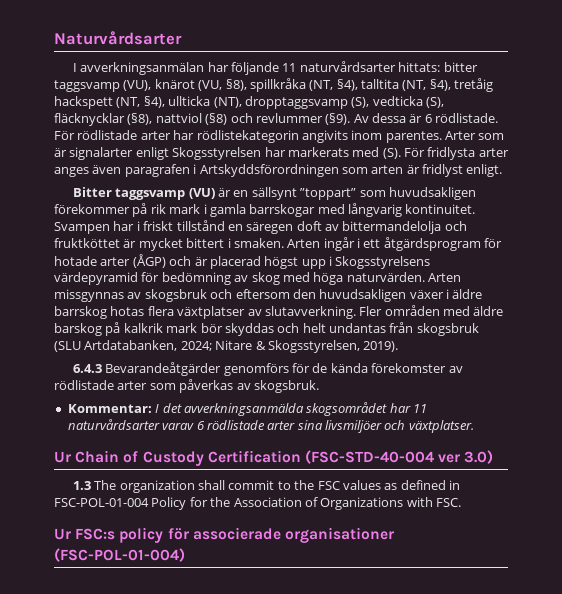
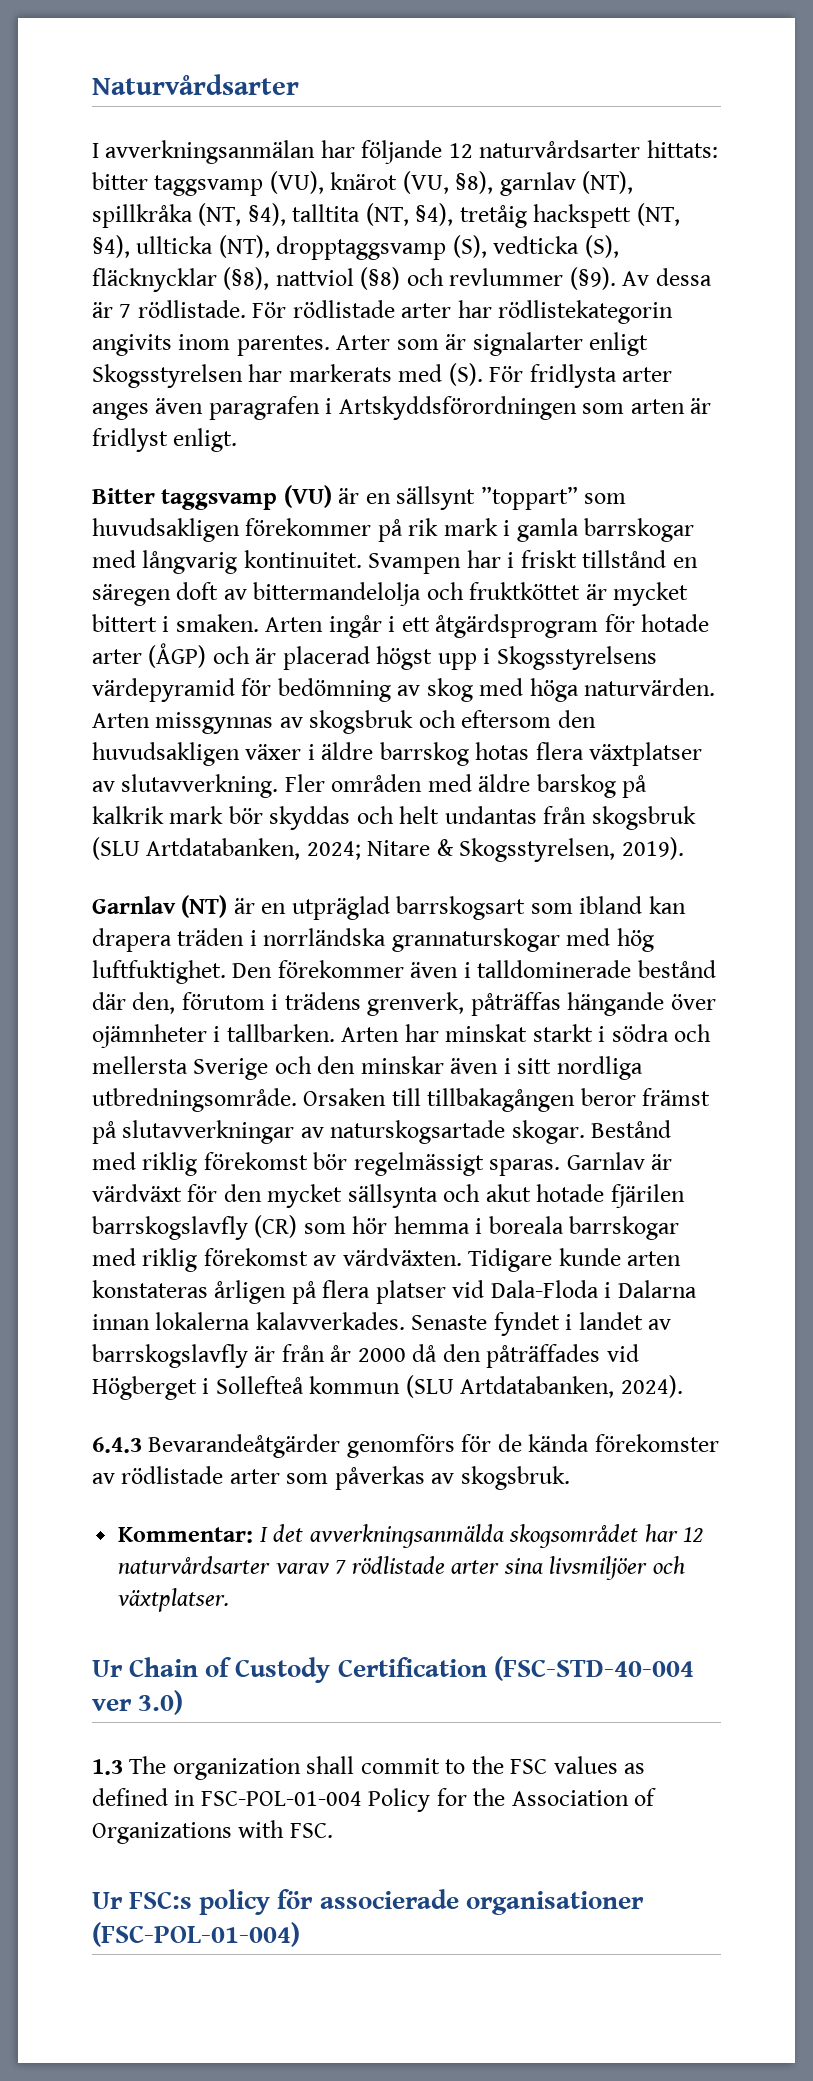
- I avverkningsanmälan har följande 11 naturvårdsarter hittats: bitter taggsvamp (VU), knärot (VU, §8), spillkråka (NT, §4), talltita (NT, §4), tretåig hackspett (NT, §4), ullticka (NT), dropptaggsvamp (S), vedticka (S), fläcknycklar (§8), nattviol (§8) och revlummer (§9).
+ I avverkningsanmälan har följande 12 naturvårdsarter hittats: bitter taggsvamp (VU), knärot (VU, §8), garnlav (NT), spillkråka (NT, §4), talltita (NT, §4), tretåig hackspett (NT, §4), ullticka (NT), dropptaggsvamp (S), vedticka (S), fläcknycklar (§8), nattviol (§8) och revlummer (§9).
- Av dessa är 6 rödlistade.
+ Av dessa är 7 rödlistade.
+ Garnlav (NT) är en utpräglad barrskogsart som ibland kan drapera träden i norrländska grannaturskogar med hög luftfuktighet. Den förekommer även i talldominerade bestånd där den, förutom i trädens grenverk, påträffas hängande över ojämnheter i tallbarken. Arten har minskat starkt i södra och mellersta Sverige och den minskar även i sitt nordliga utbredningsområde. Orsaken till tillbakagången beror främst på slutavverkningar av naturskogsartade skogar. Bestånd med riklig förekomst bör regelmässigt sparas. Garnlav är värdväxt för den mycket sällsynta och akut hotade fjärilen barrskogslavfly (CR) som hör hemma i boreala barrskogar med riklig förekomst av värdväxten. Tidigare kunde arten konstateras årligen på flera platser vid Dala-Floda i Dalarna innan lokalerna kalavverkades. Senaste fyndet i landet av barrskogslavfly är från år 2000 då den påträffades vid Högberget i Sollefteå kommun (SLU Artdatabanken, 2024).
- Kommentar: I det avverkningsanmälda skogsområdet har 11 naturvårdsarter varav 6 rödlistade arter sina livsmiljöer och växtplatser.
+ Kommentar: I det avverkningsanmälda skogsområdet har 12 naturvårdsarter varav 7 rödlistade arter sina livsmiljöer och växtplatser.

